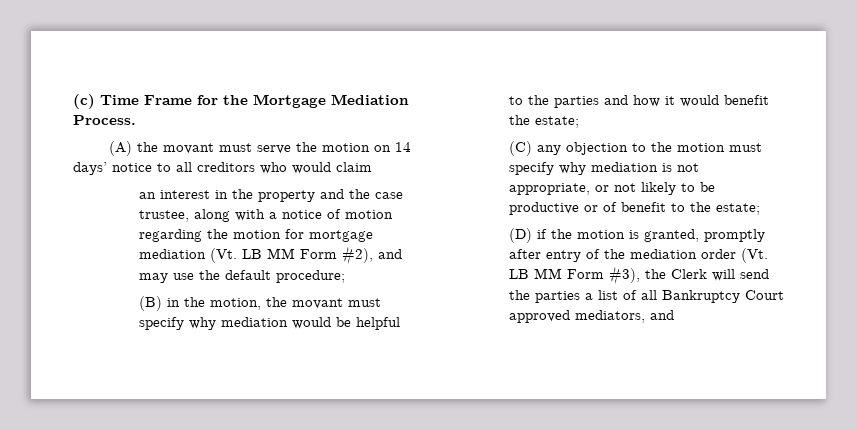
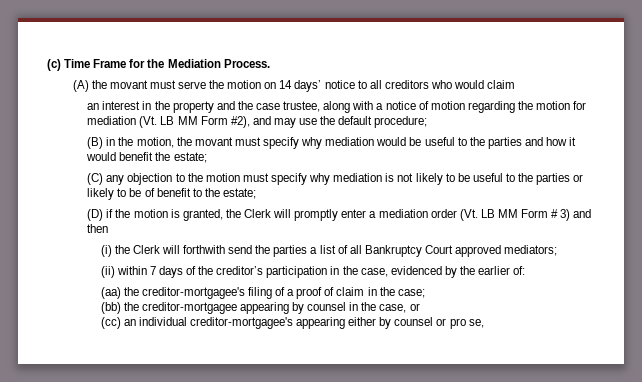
- (c) Time Frame for the Mortgage Mediation Process.
+ (c) Time Frame for the Mediation Process.
- an interest in the property and the case trustee, along with a notice of motion regarding the motion for mortgage mediation (Vt. LB MM Form #2), and may use the default procedure;
+ an interest in the property and the case trustee, along with a notice of motion regarding the motion for mediation (Vt. LB MM Form #2), and may use the default procedure;
- (B) in the motion, the movant must specify why mediation would be helpful to the parties and how it would benefit the estate;
+ (B) in the motion, the movant must specify why mediation would be useful to the parties and how it would benefit the estate;
- (C) any objection to the motion must specify why mediation is not appropriate, or not likely to be productive or of benefit to the estate;
+ (C) any objection to the motion must specify why mediation is not likely to be useful to the parties or likely to be of benefit to the estate;
- (D) if the motion is granted, promptly after entry of the mediation order (Vt. LB MM Form #3), the Clerk will send the parties a list of all Bankruptcy Court approved mediators, and
+ (D) if the motion is granted, the Clerk will promptly enter a mediation order (Vt. LB MM Form # 3) and then
+ (i) the Clerk will forthwith send the parties a list of all Bankruptcy Court approved mediators;
+ (ii) within 7 days of the creditor’s participation in the case, evidenced by the earlier of:
+ (aa) the creditor-mortgagee's filing of a proof of claim in the case;
+ (bb) the creditor-mortgagee appearing by counsel in the case, or
+ (cc) an individual creditor-mortgagee's appearing either by counsel or pro se,

